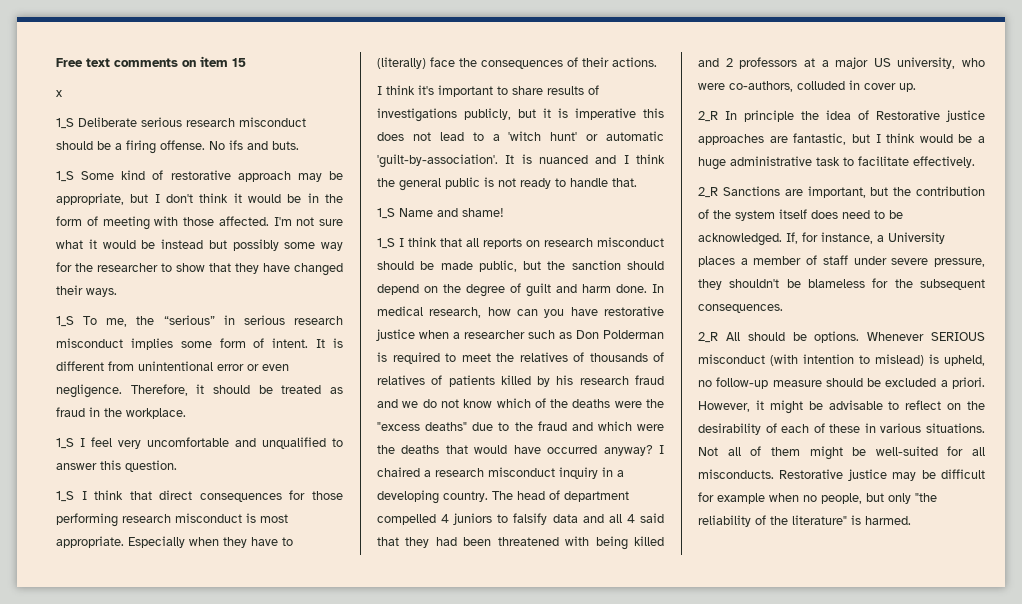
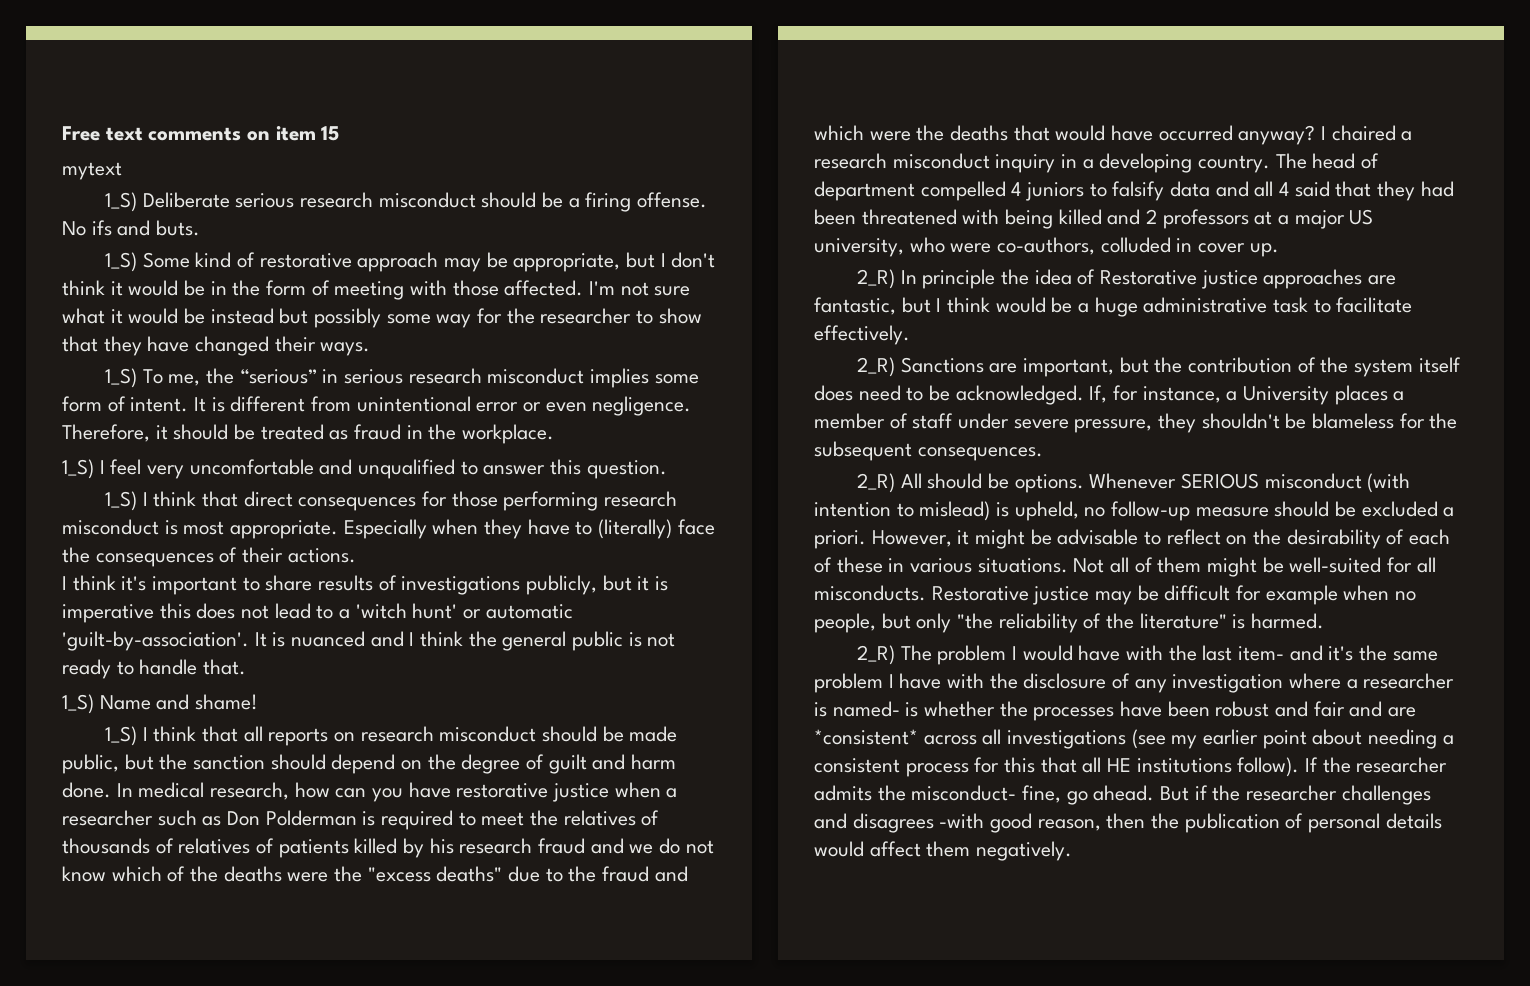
- x
- 1_S Deliberate serious research misconduct should be a firing offense.
+ mytext
+ 1_S) Deliberate serious research misconduct should be a firing offense.
- 1_S Some kind of restorative approach may be appropriate, but I don't think it would be in the form of meeting with those affected.
+ 1_S) Some kind of restorative approach may be appropriate, but I don't think it would be in the form of meeting with those affected.
- 1_S To me, the “serious” in serious research misconduct implies some form of intent.
+ 1_S) To me, the “serious” in serious research misconduct implies some form of intent.
- 1_S I feel very uncomfortable and unqualified to answer this question.
+ 1_S) I feel very uncomfortable and unqualified to answer this question.
- 1_S I think that direct consequences for those performing research misconduct is most appropriate.
+ 1_S) I think that direct consequences for those performing research misconduct is most appropriate.
- 1_S Name and shame!
+ 1_S) Name and shame!
- 1_S I think that all reports on research misconduct should be made public, but the sanction should depend on the degree of guilt and harm done.
+ 1_S) I think that all reports on research misconduct should be made public, but the sanction should depend on the degree of guilt and harm done.
- 2_R In principle the idea of Restorative justice approaches are fantastic, but I think would be a huge administrative task to facilitate effectively.
+ 2_R) In principle the idea of Restorative justice approaches are fantastic, but I think would be a huge administrative task to facilitate effectively.
- 2_R Sanctions are important, but the contribution of the system itself does need to be acknowledged.
+ 2_R) Sanctions are important, but the contribution of the system itself does need to be acknowledged.
- 2_R All should be options.
+ 2_R) All should be options.
+ 2_R) The problem I would have with the last item- and it's the same problem I have with the disclosure of any investigation where a researcher is named- is whether the processes have been robust and fair and are *consistent* across all investigations (see my earlier point about needing a consistent process for this that all HE institutions follow). If the researcher admits the misconduct- fine, go ahead. But if the researcher challenges and disagrees -with good reason, then the publication of personal details would affect them negatively.

